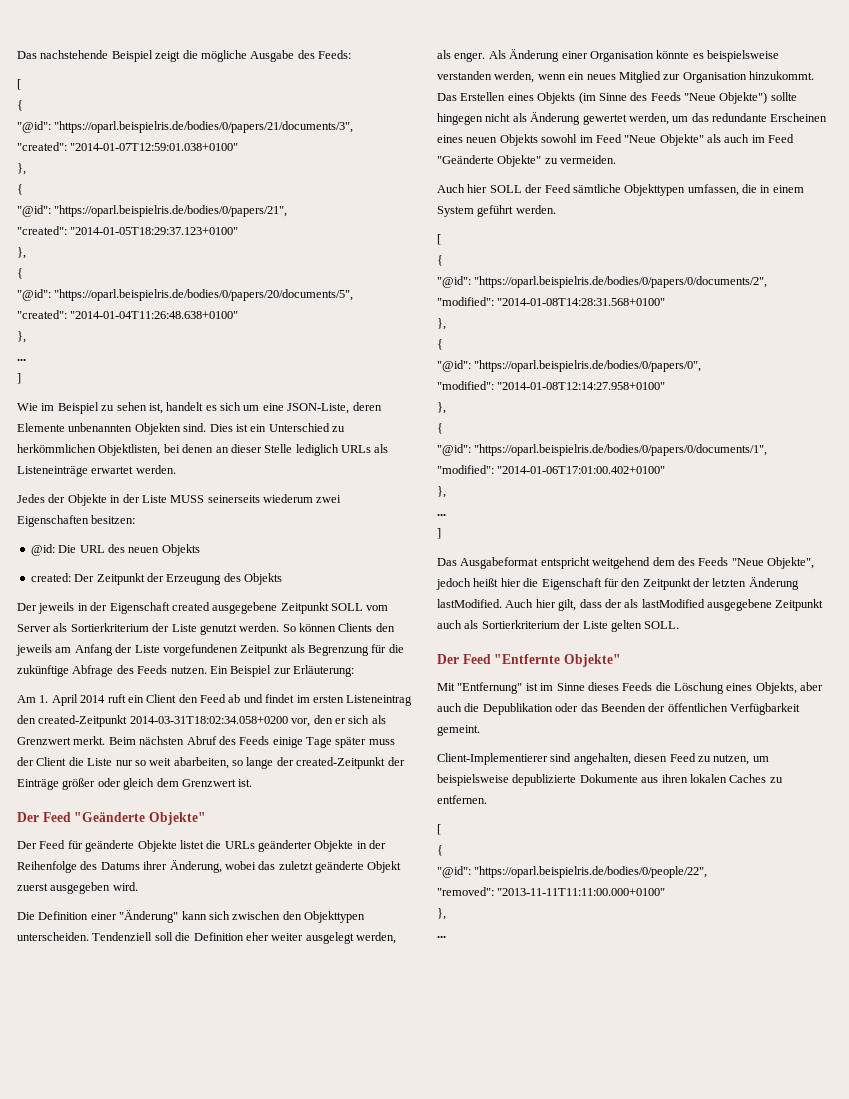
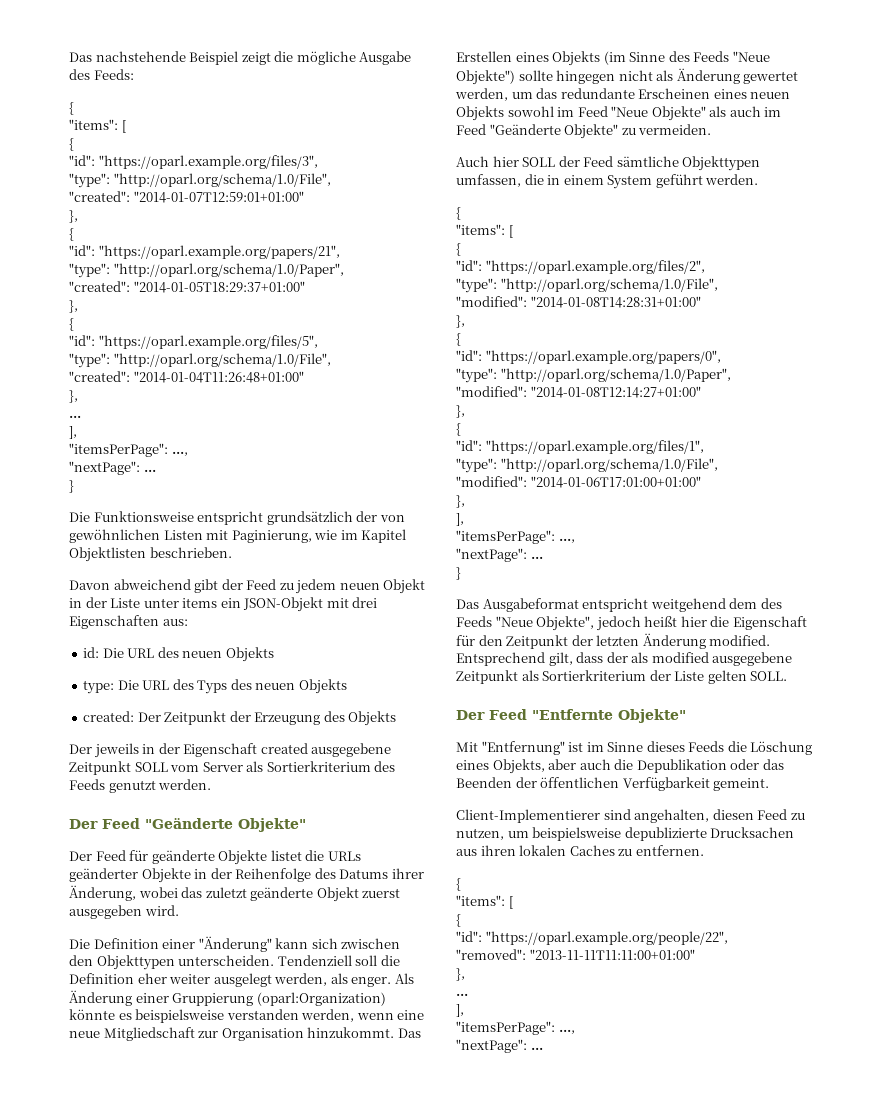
  Das nachstehende Beispiel zeigt die mögliche Ausgabe des Feeds:
- [
  {
- "@id": "https://oparl.beispielris.de/bodies/0/papers/21/documents/3",
- "created": "2014-01-07T12:59:01.038+0100"
+ "items": [
+ {
+ "id": "https://oparl.example.org/files/3",
+ "type": "http://oparl.org/schema/1.0/File",
+ "created": "2014-01-07T12:59:01+01:00"
  },
  {
- "@id": "https://oparl.beispielris.de/bodies/0/papers/21",
- "created": "2014-01-05T18:29:37.123+0100"
+ "id": "https://oparl.example.org/papers/21",
+ "type": "http://oparl.org/schema/1.0/Paper",
+ "created": "2014-01-05T18:29:37+01:00"
  },
  {
- "@id": "https://oparl.beispielris.de/bodies/0/papers/20/documents/5",
- "created": "2014-01-04T11:26:48.638+0100"
+ "id": "https://oparl.example.org/files/5",
+ "type": "http://oparl.org/schema/1.0/File",
+ "created": "2014-01-04T11:26:48+01:00"
  },
  ...
- ]
- Wie im Beispiel zu sehen ist, handelt es sich um eine JSON-Liste, deren Elemente unbenannten Objekten sind. Dies ist ein Unterschied zu herkömmlichen Objektlisten, bei denen an dieser Stelle lediglich URLs als Listeneinträge erwartet werden.
- Jedes der Objekte in der Liste MUSS seinerseits wiederum zwei Eigenschaften besitzen:
- @id: Die URL des neuen Objekts
+ ],
+ "itemsPerPage": ...,
+ "nextPage": ...
+ }
+ Die Funktionsweise entspricht grundsätzlich der von gewöhnlichen Listen mit Paginierung, wie im Kapitel Objektlisten beschrieben.
+ Davon abweichend gibt der Feed zu jedem neuen Objekt in der Liste unter items ein JSON-Objekt mit drei Eigenschaften aus:
+ id: Die URL des neuen Objekts
+ type: Die URL des Typs des neuen Objekts
- Der jeweils in der Eigenschaft created ausgegebene Zeitpunkt SOLL vom Server als Sortierkriterium der Liste genutzt werden. So können Clients den jeweils am Anfang der Liste vorgefundenen Zeitpunkt als Begrenzung für die zukünftige Abfrage des Feeds nutzen. Ein Beispiel zur Erläuterung:
- Am 1. April 2014 ruft ein Client den Feed ab und findet im ersten Listeneintrag den created-Zeitpunkt 2014-03-31T18:02:34.058+0200 vor, den er sich als Grenzwert merkt. Beim nächsten Abruf des Feeds einige Tage später muss der Client die Liste nur so weit abarbeiten, so lange der created-Zeitpunkt der Einträge größer oder gleich dem Grenzwert ist.
+ Der jeweils in der Eigenschaft created ausgegebene Zeitpunkt SOLL vom Server als Sortierkriterium des Feeds genutzt werden.
- Als Änderung einer Organisation könnte es beispielsweise verstanden werden, wenn ein neues Mitglied zur Organisation hinzukommt.
+ Als Änderung einer Gruppierung (oparl:Organization) könnte es beispielsweise verstanden werden, wenn eine neue Mitgliedschaft zur Organisation hinzukommt.
  Auch hier SOLL der Feed sämtliche Objekttypen umfassen, die in einem System geführt werden.
- [
  {
- "@id": "https://oparl.beispielris.de/bodies/0/papers/0/documents/2",
- "modified": "2014-01-08T14:28:31.568+0100"
+ "items": [
+ {
+ "id": "https://oparl.example.org/files/2",
+ "type": "http://oparl.org/schema/1.0/File",
+ "modified": "2014-01-08T14:28:31+01:00"
  },
  {
- "@id": "https://oparl.beispielris.de/bodies/0/papers/0",
- "modified": "2014-01-08T12:14:27.958+0100"
+ "id": "https://oparl.example.org/papers/0",
+ "type": "http://oparl.org/schema/1.0/Paper",
+ "modified": "2014-01-08T12:14:27+01:00"
  },
  {
- "@id": "https://oparl.beispielris.de/bodies/0/papers/0/documents/1",
- "modified": "2014-01-06T17:01:00.402+0100"
+ "id": "https://oparl.example.org/files/1",
+ "type": "http://oparl.org/schema/1.0/File",
+ "modified": "2014-01-06T17:01:00+01:00"
  },
- ...
- ]
+ ],
+ "itemsPerPage": ...,
+ "nextPage": ...
+ }
- Das Ausgabeformat entspricht weitgehend dem des Feeds "Neue Objekte", jedoch heißt hier die Eigenschaft für den Zeitpunkt der letzten Änderung lastModified. Auch hier gilt, dass der als lastModified ausgegebene Zeitpunkt auch als Sortierkriterium der Liste gelten SOLL.
+ Das Ausgabeformat entspricht weitgehend dem des Feeds "Neue Objekte", jedoch heißt hier die Eigenschaft für den Zeitpunkt der letzten Änderung modified. Entsprechend gilt, dass der als modified ausgegebene Zeitpunkt als Sortierkriterium der Liste gelten SOLL.
- Client-Implementierer sind angehalten, diesen Feed zu nutzen, um beispielsweise depublizierte Dokumente aus ihren lokalen Caches zu entfernen.
- [
+ Client-Implementierer sind angehalten, diesen Feed zu nutzen, um beispielsweise depublizierte Drucksachen aus ihren lokalen Caches zu entfernen.
  {
- "@id": "https://oparl.beispielris.de/bodies/0/people/22",
+ "items": [
+ {
+ "id": "https://oparl.example.org/people/22",
- "removed": "2013-11-11T11:11:00.000+0100"
+ "removed": "2013-11-11T11:11:00+01:00"
  },
  ...
+ ],
+ "itemsPerPage": ...,
+ "nextPage": ...

